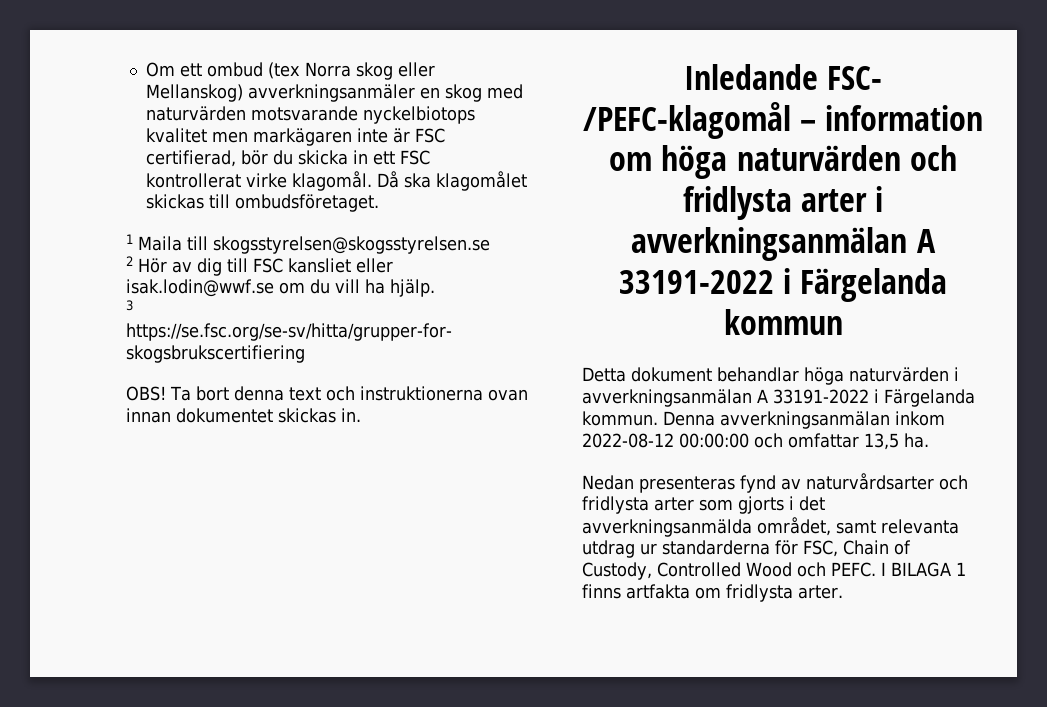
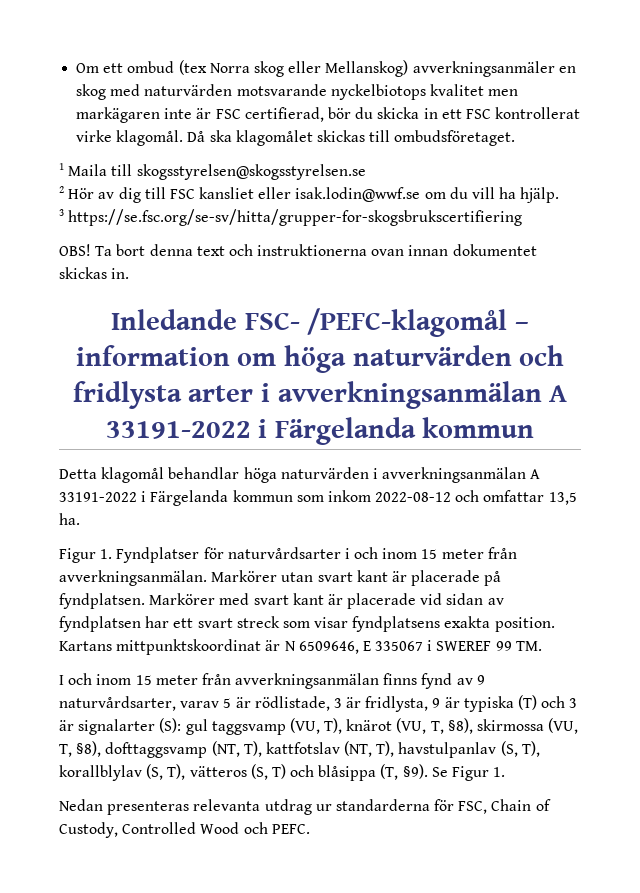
- Detta dokument behandlar höga naturvärden i avverkningsanmälan A 33191-2022 i Färgelanda kommun. Denna avverkningsanmälan inkom 2022-08-12 00:00:00 och omfattar 13,5 ha.
+ Detta klagomål behandlar höga naturvärden i avverkningsanmälan A 33191-2022 i Färgelanda kommun som inkom 2022-08-12 och omfattar 13,5 ha.
- Nedan presenteras fynd av naturvårdsarter och fridlysta arter som gjorts i det avverkningsanmälda området, samt relevanta utdrag ur standarderna för FSC, Chain of Custody, Controlled Wood och PEFC. I BILAGA 1 finns artfakta om fridlysta arter.
+ Figur 1. Fyndplatser för naturvårdsarter i och inom 15 meter från avverkningsanmälan. Markörer utan svart kant är placerade på fyndplatsen. Markörer med svart kant är placerade vid sidan av fyndplatsen har ett svart streck som visar fyndplatsens exakta position. Kartans mittpunktskoordinat är N 6509646, E 335067 i SWEREF 99 TM.
+ I och inom 15 meter från avverkningsanmälan finns fynd av 9 naturvårdsarter, varav 5 är rödlistade, 3 är fridlysta, 9 är typiska (T) och 3 är signalarter (S): gul taggsvamp (VU, T), knärot (VU, T, §8), skirmossa (VU, T, §8), dofttaggsvamp (NT, T), kattfotslav (NT, T), havstulpanlav (S, T), korallblylav (S, T), vätteros (S, T) och blåsippa (T, §9). Se Figur 1.
+ Nedan presenteras relevanta utdrag ur standarderna för FSC, Chain of Custody, Controlled Wood och PEFC.

